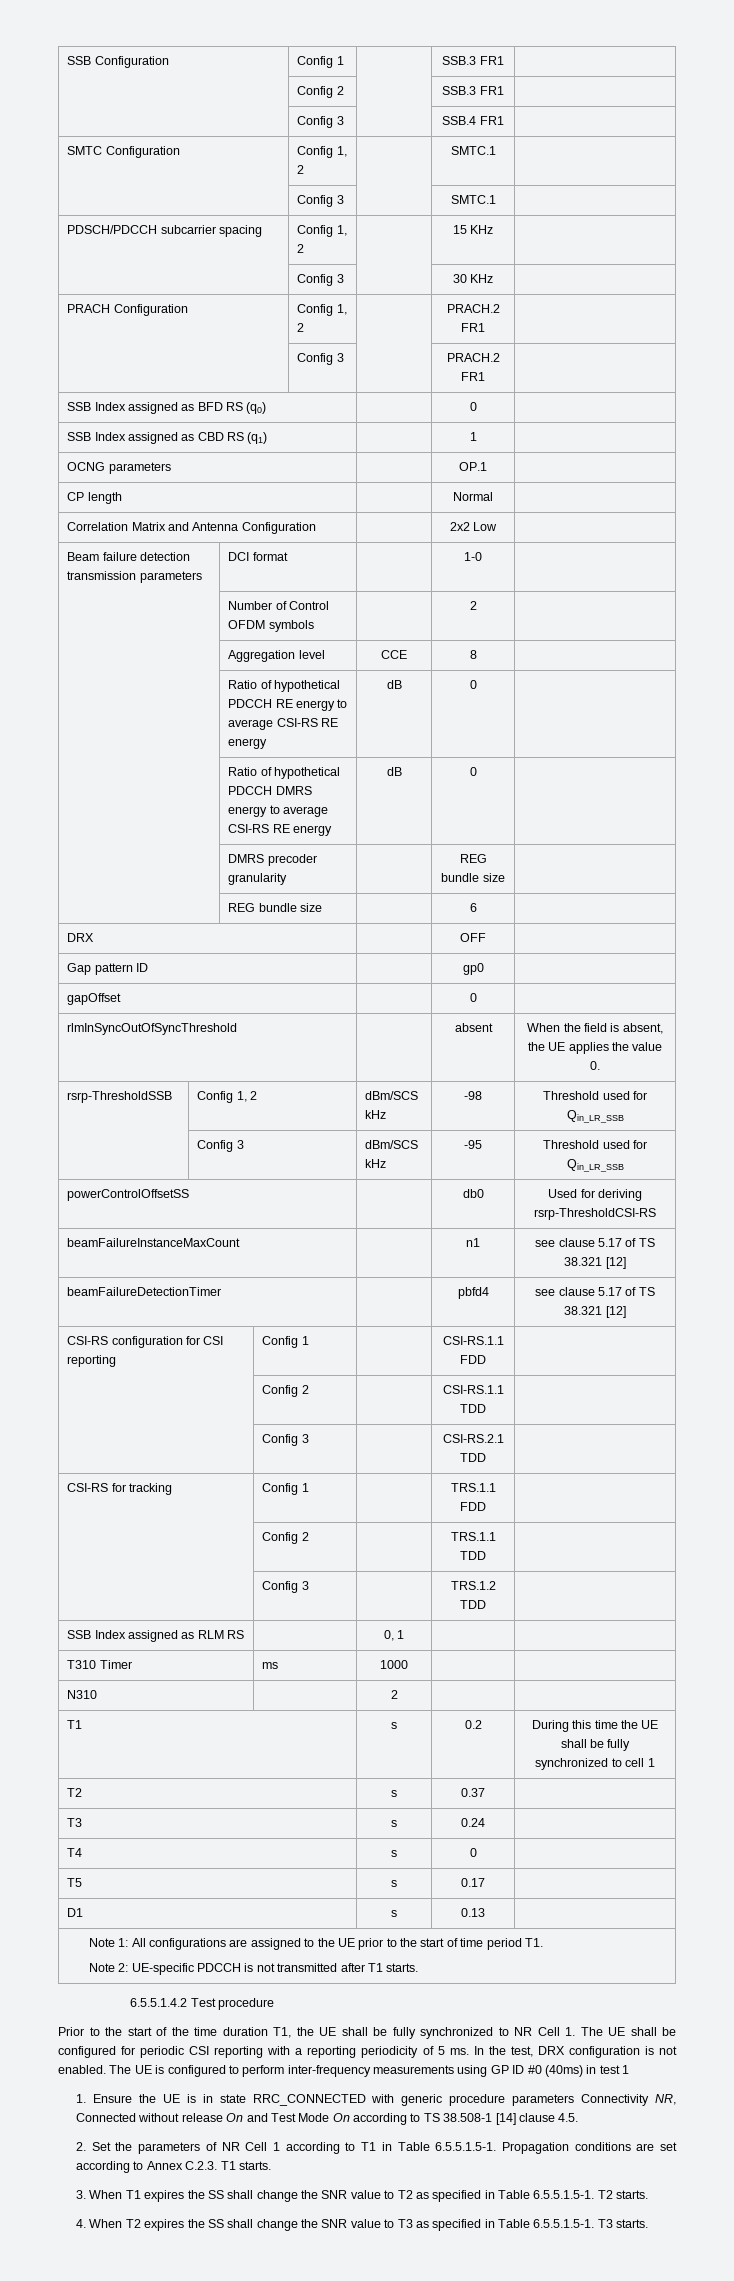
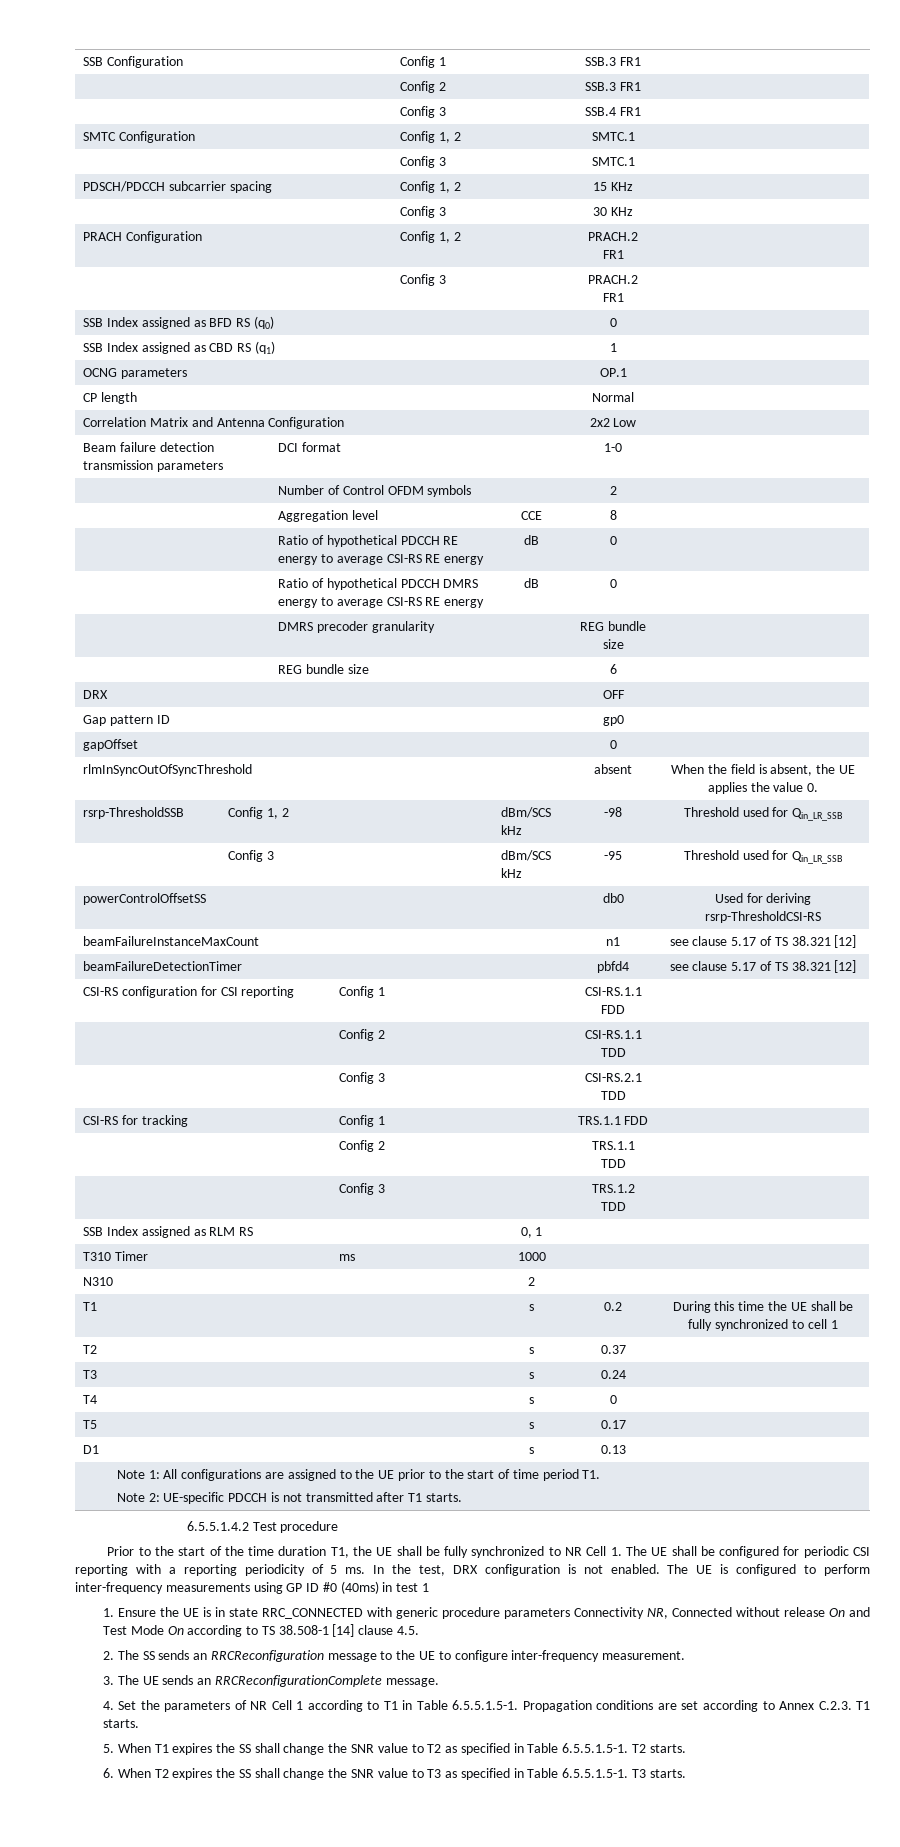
- 2. Set the parameters of NR Cell 1 according to T1 in Table 6.5.5.1.5-1. Propagation conditions are set according to Annex C.2.3. T1 starts.
+ 2. The SS sends an RRCReconfiguration message to the UE to configure inter-frequency measurement.
+ 3. The UE sends an RRCReconfigurationComplete message.
+ 4. Set the parameters of NR Cell 1 according to T1 in Table 6.5.5.1.5-1. Propagation conditions are set according to Annex C.2.3. T1 starts.
- 3. When T1 expires the SS shall change the SNR value to T2 as specified in Table 6.5.5.1.5-1. T2 starts.
+ 5. When T1 expires the SS shall change the SNR value to T2 as specified in Table 6.5.5.1.5-1. T2 starts.
- 4. When T2 expires the SS shall change the SNR value to T3 as specified in Table 6.5.5.1.5-1. T3 starts.
+ 6. When T2 expires the SS shall change the SNR value to T3 as specified in Table 6.5.5.1.5-1. T3 starts.

